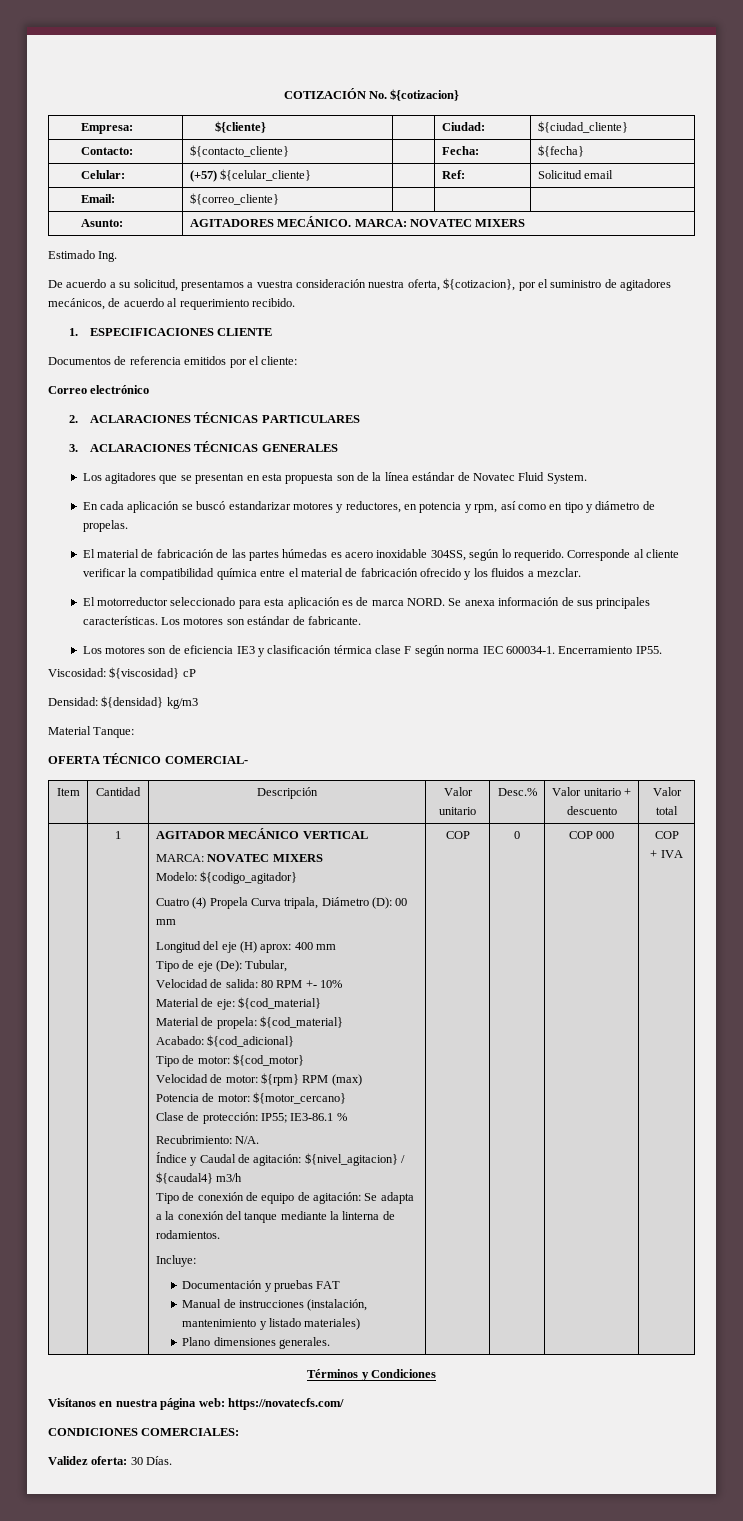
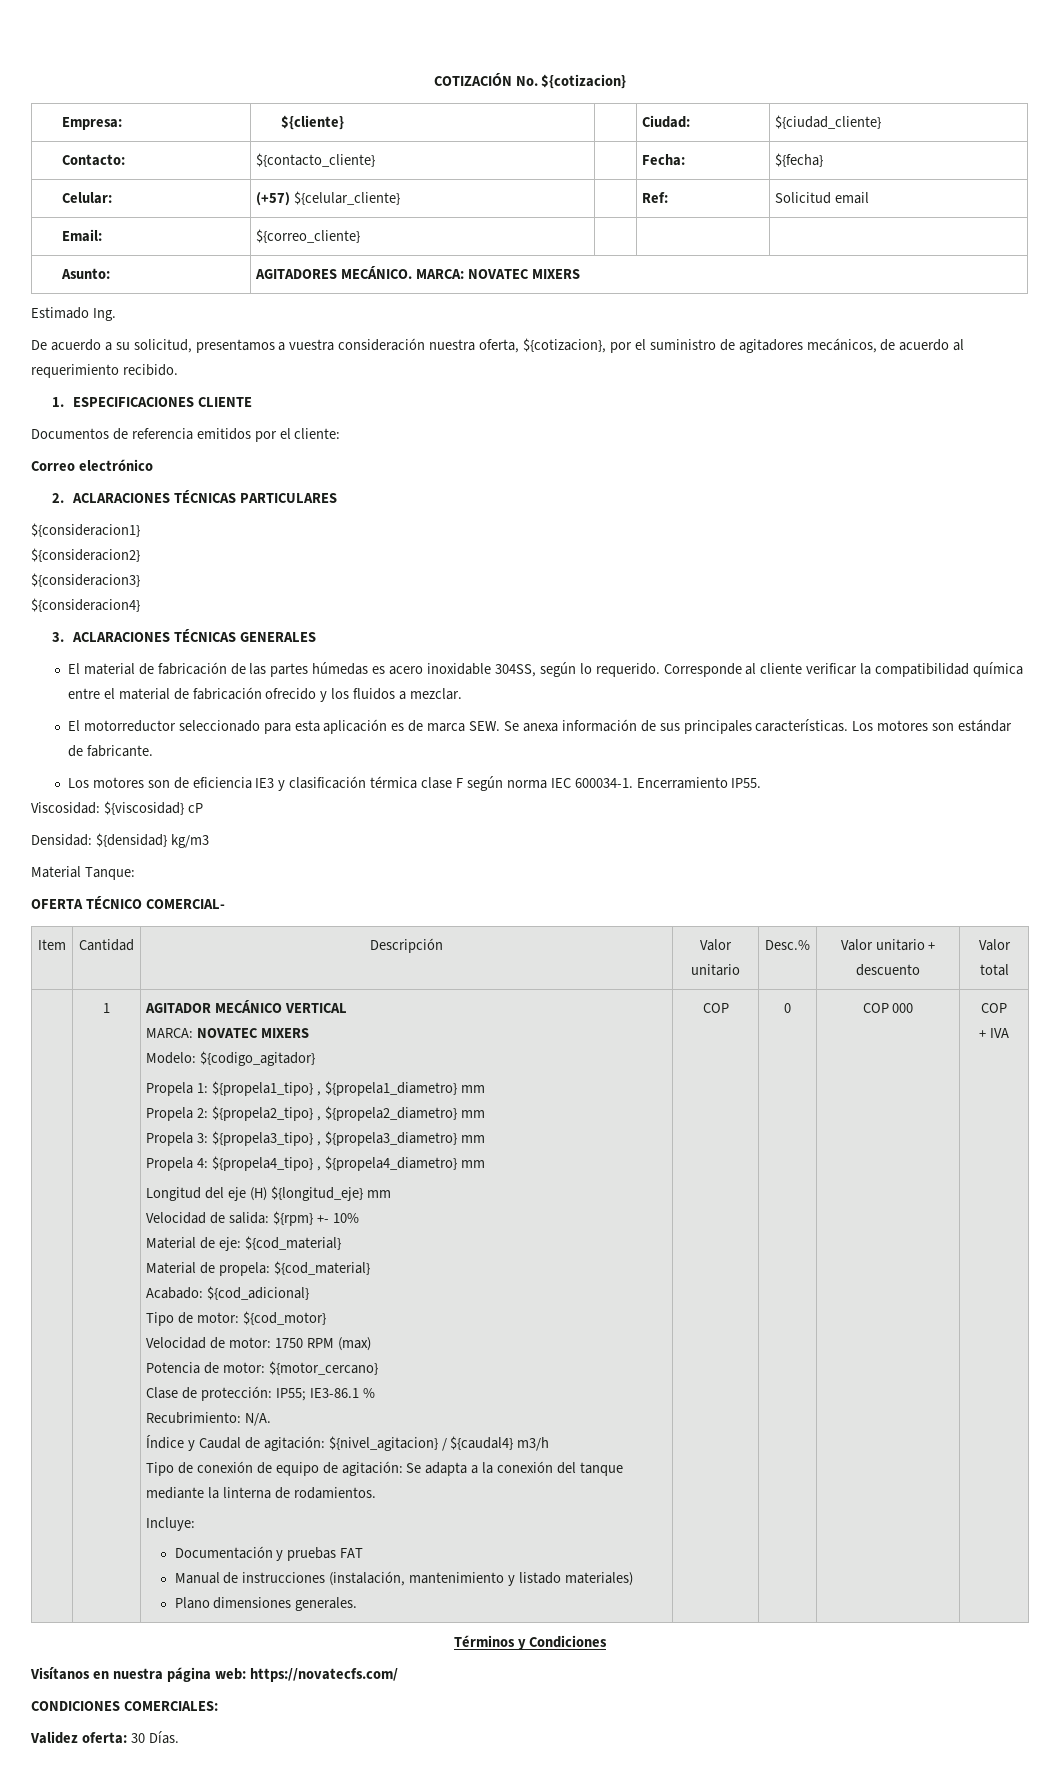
+ ${consideracion1}
+ ${consideracion2}
+ ${consideracion3}
+ ${consideracion4}
- Los agitadores que se presentan en esta propuesta son de la línea estándar de Novatec Fluid System.
- En cada aplicación se buscó estandarizar motores y reductores, en potencia y rpm, así como en tipo y diámetro de propelas.
- El motorreductor seleccionado para esta aplicación es de marca NORD. Se anexa información de sus principales características.
+ El motorreductor seleccionado para esta aplicación es de marca SEW. Se anexa información de sus principales características.
- Cuatro (4) Propela Curva tripala, Diámetro (D): 00 mm
+ Propela 1: ${propela1_tipo} , ${propela1_diametro} mm
+ Propela 2: ${propela2_tipo} , ${propela2_diametro} mm
+ Propela 3: ${propela3_tipo} , ${propela3_diametro} mm
+ Propela 4: ${propela4_tipo} , ${propela4_diametro} mm
- Longitud del eje (H) aprox: 400 mm
- Tipo de eje (De): Tubular,
+ Longitud del eje (H) ${longitud_eje} mm
- Velocidad de salida: 80 RPM +- 10%
+ Velocidad de salida: ${rpm} +- 10%
- Velocidad de motor: ${rpm} RPM (max)
+ Velocidad de motor: 1750 RPM (max)

